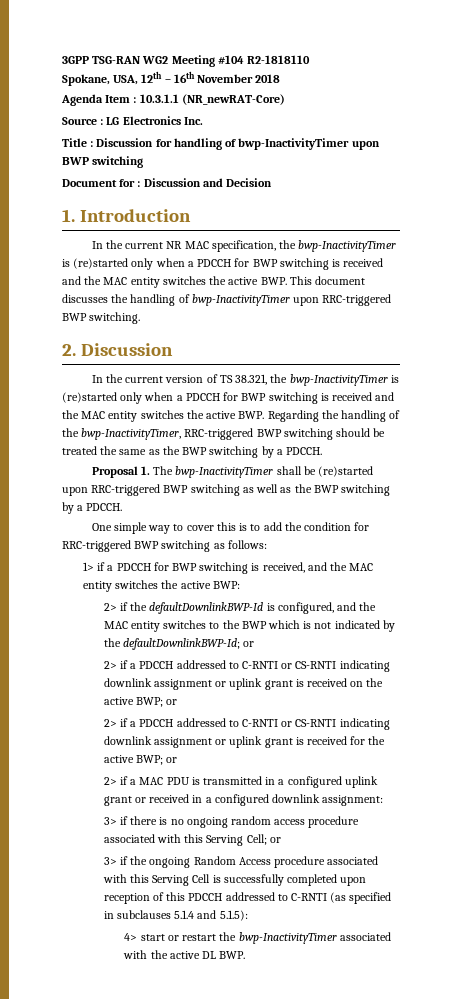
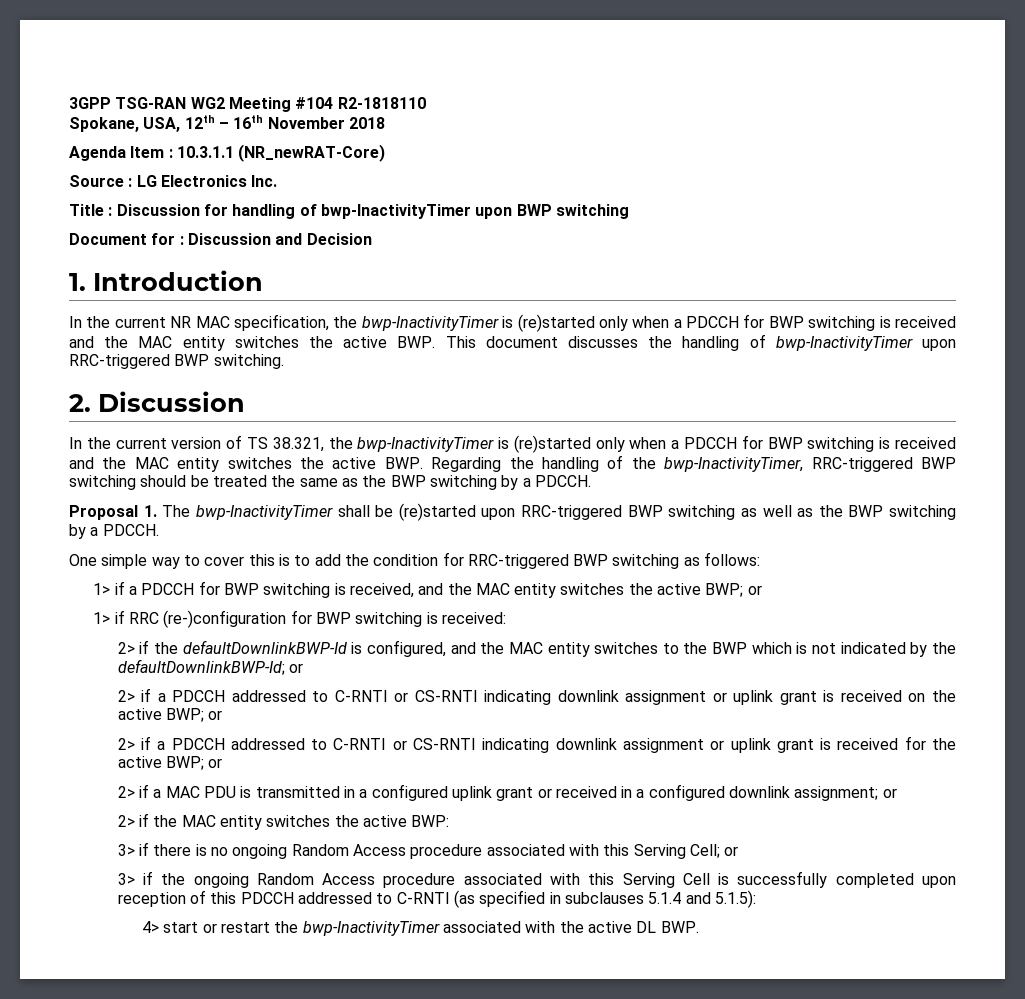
- 1> if a PDCCH for BWP switching is received, and the MAC entity switches the active BWP:
+ 1> if a PDCCH for BWP switching is received, and the MAC entity switches the active BWP; or
+ 1> if RRC (re-)configuration for BWP switching is received:
- 2> if a MAC PDU is transmitted in a configured uplink grant or received in a configured downlink assignment:
+ 2> if a MAC PDU is transmitted in a configured uplink grant or received in a configured downlink assignment; or
+ 2> if the MAC entity switches the active BWP:
- 3> if there is no ongoing random access procedure associated with this Serving Cell; or
+ 3> if there is no ongoing Random Access procedure associated with this Serving Cell; or

